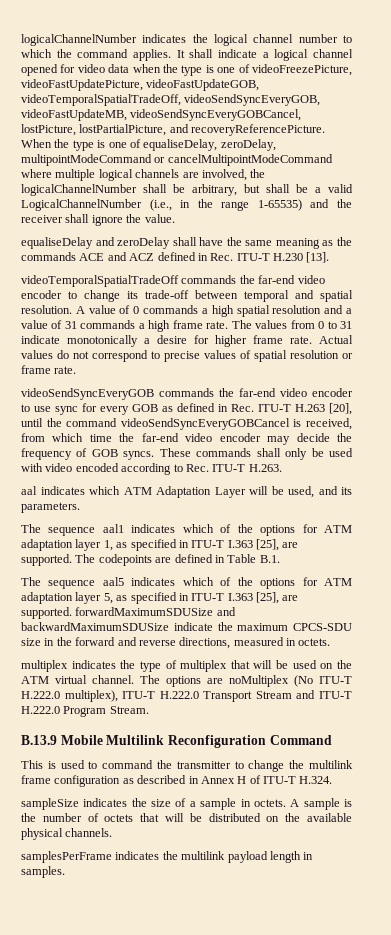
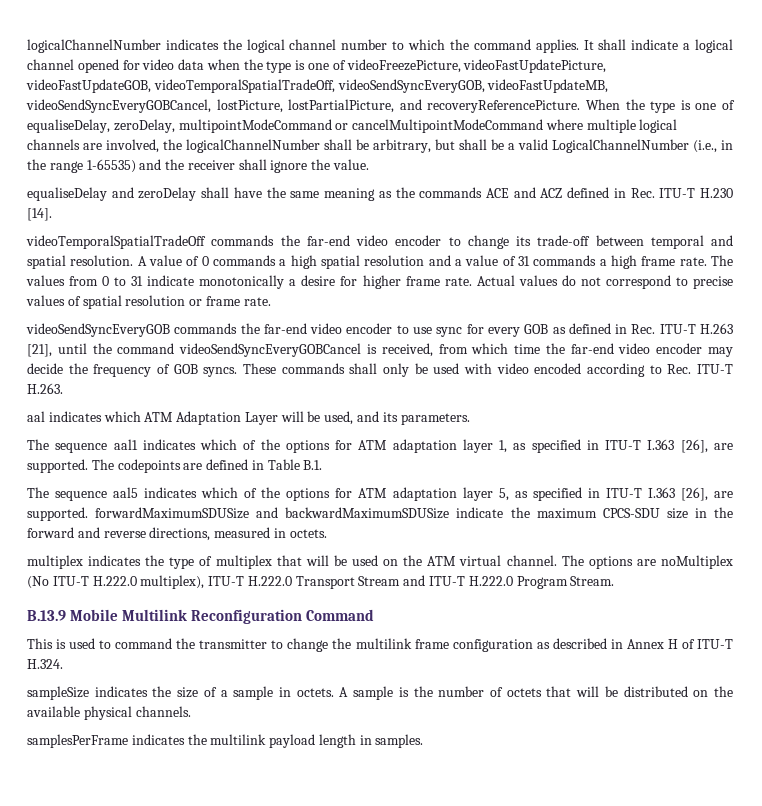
- equaliseDelay and zeroDelay shall have the same meaning as the commands ACE and ACZ defined in Rec. ITU-T H.230 [13].
+ equaliseDelay and zeroDelay shall have the same meaning as the commands ACE and ACZ defined in Rec. ITU-T H.230 [14].
- videoSendSyncEveryGOB commands the far-end video encoder to use sync for every GOB as defined in Rec. ITU-T H.263 [20], until the command videoSendSyncEveryGOBCancel is received, from which time the far-end video encoder may decide the frequency of GOB syncs.
+ videoSendSyncEveryGOB commands the far-end video encoder to use sync for every GOB as defined in Rec. ITU-T H.263 [21], until the command videoSendSyncEveryGOBCancel is received, from which time the far-end video encoder may decide the frequency of GOB syncs.
- The sequence aal1 indicates which of the options for ATM adaptation layer 1, as specified in ITU-T I.363 [25], are supported.
+ The sequence aal1 indicates which of the options for ATM adaptation layer 1, as specified in ITU-T I.363 [26], are supported.
- The sequence aal5 indicates which of the options for ATM adaptation layer 5, as specified in ITU-T I.363 [25], are supported. forwardMaximumSDUSize and backwardMaximumSDUSize indicate the maximum CPCS-SDU size in the forward and reverse directions, measured in octets.
+ The sequence aal5 indicates which of the options for ATM adaptation layer 5, as specified in ITU-T I.363 [26], are supported. forwardMaximumSDUSize and backwardMaximumSDUSize indicate the maximum CPCS-SDU size in the forward and reverse directions, measured in octets.

